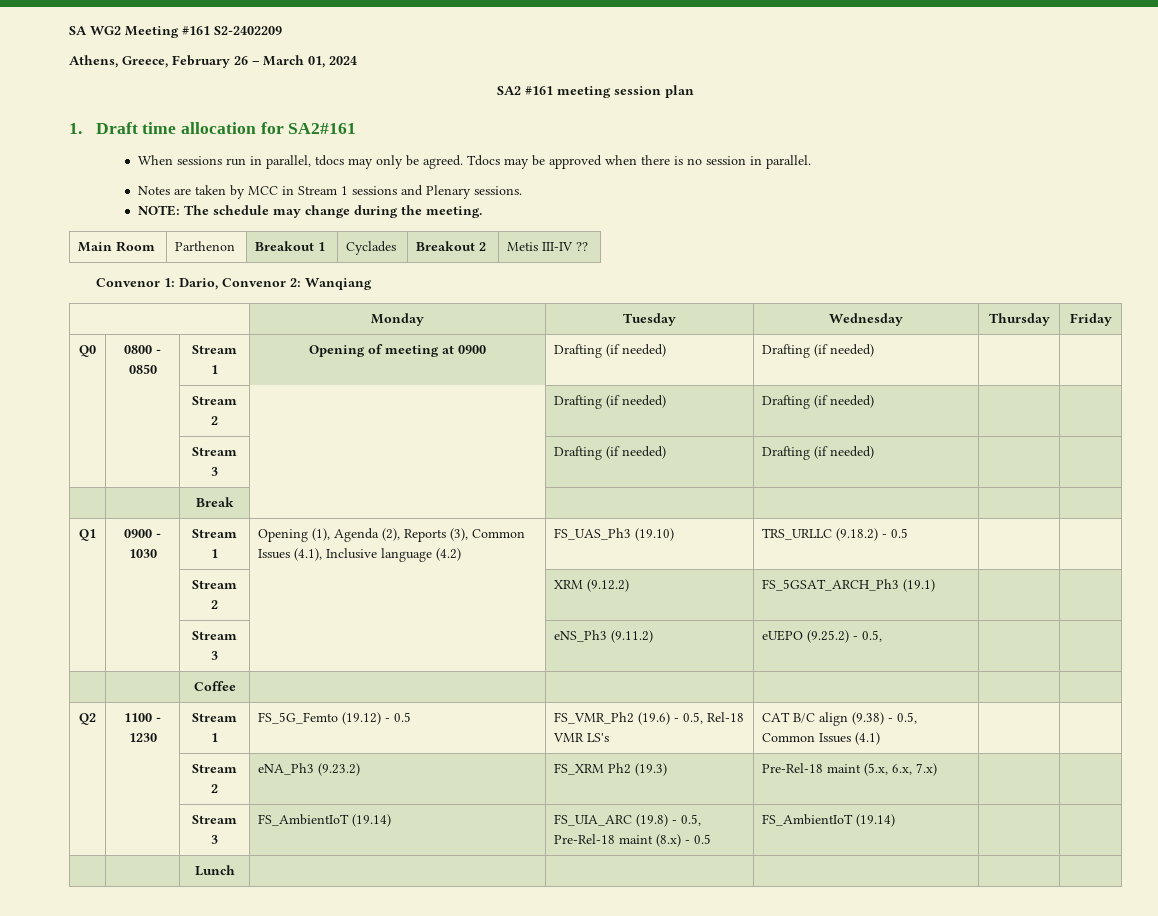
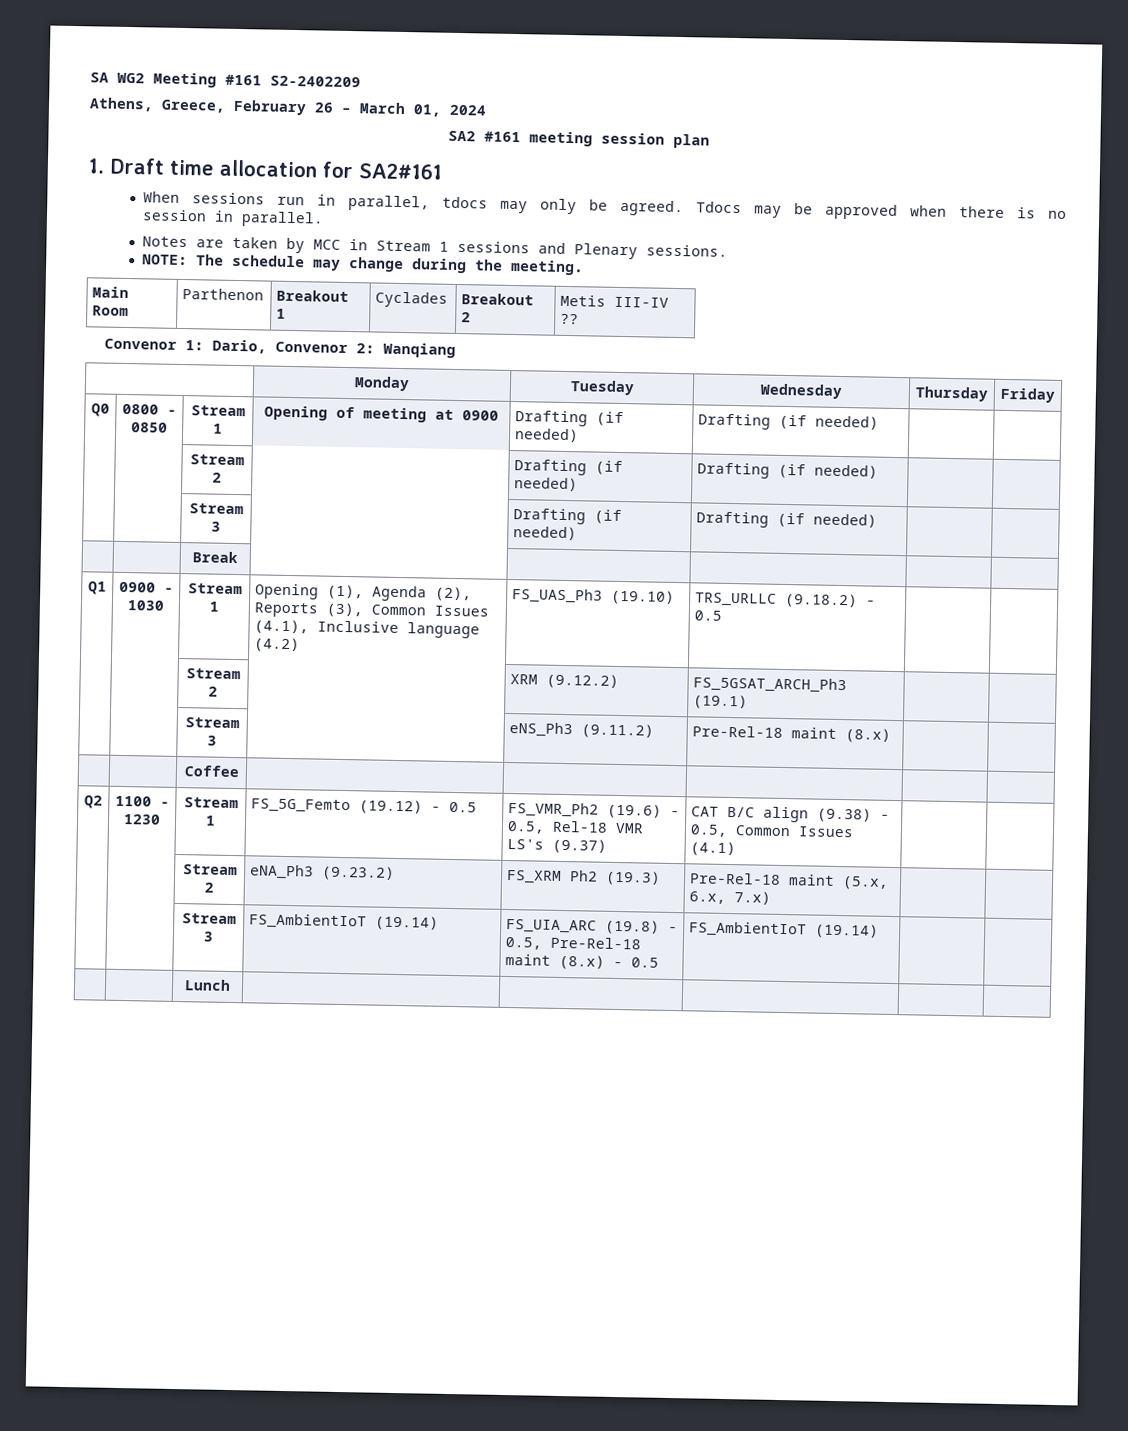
- | | Stream 3 | | eNS_Ph3 (9.11.2) | eUEPO (9.25.2) - 0.5, | |
+ | | Stream 3 | | eNS_Ph3 (9.11.2) | Pre-Rel-18 maint (8.x) | |
- Q2 | 1100 - 1230 | Stream 1 | FS_5G_Femto (19.12) - 0.5 | FS_VMR_Ph2 (19.6) - 0.5, Rel-18 VMR LS's | CAT B/C align (9.38) - 0.5, Common Issues (4.1) | |
+ Q2 | 1100 - 1230 | Stream 1 | FS_5G_Femto (19.12) - 0.5 | FS_VMR_Ph2 (19.6) - 0.5, Rel-18 VMR LS's (9.37) | CAT B/C align (9.38) - 0.5, Common Issues (4.1) | |

